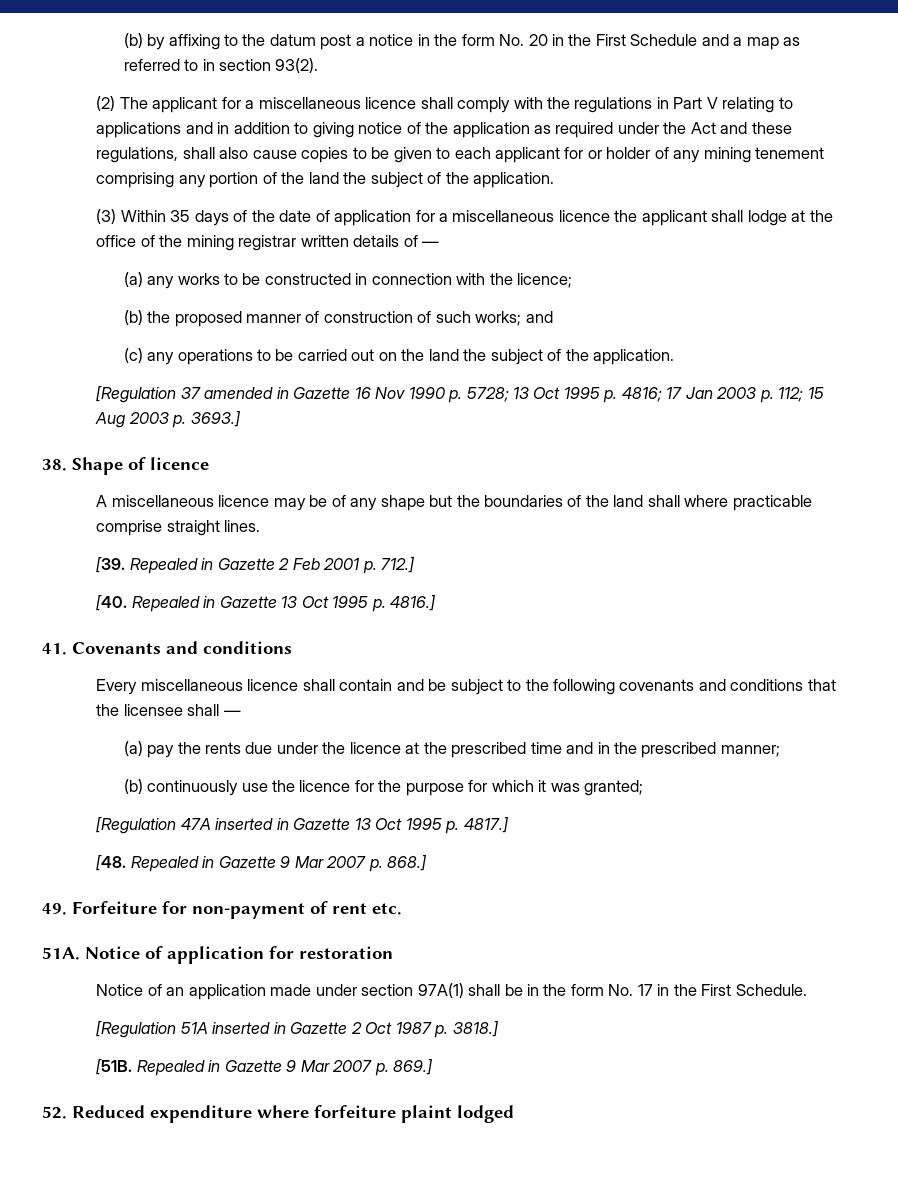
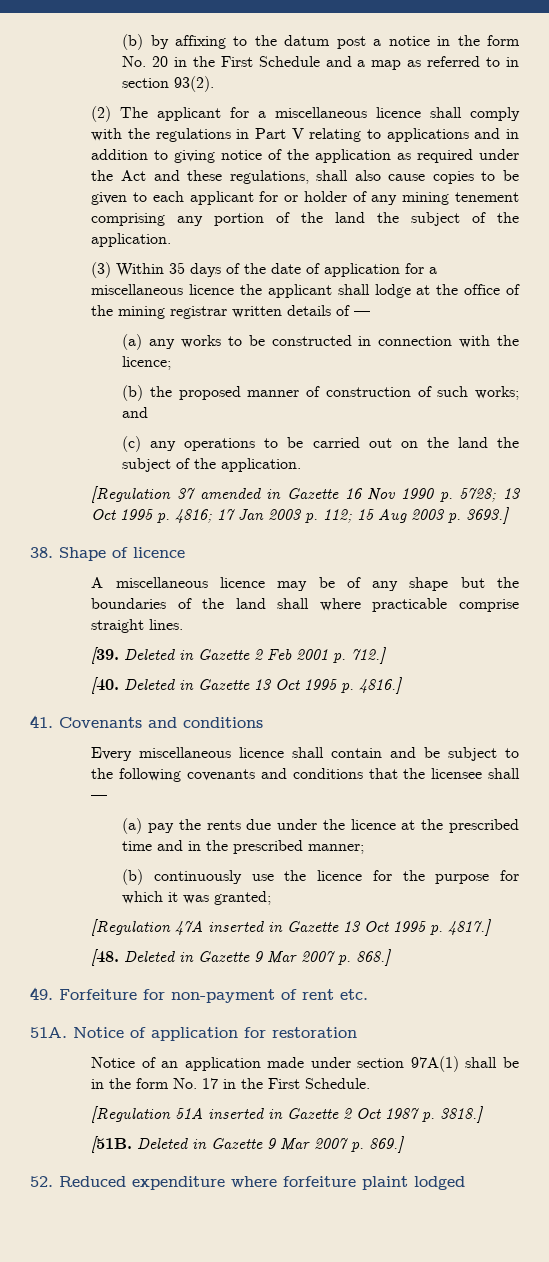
- [39. Repealed in Gazette 2 Feb 2001 p. 712.]
+ [39. Deleted in Gazette 2 Feb 2001 p. 712.]
- [40. Repealed in Gazette 13 Oct 1995 p. 4816.]
+ [40. Deleted in Gazette 13 Oct 1995 p. 4816.]
- [48. Repealed in Gazette 9 Mar 2007 p. 868.]
+ [48. Deleted in Gazette 9 Mar 2007 p. 868.]
- Repealed in Gazette 9 Mar 2007 p. 869.]
+ Deleted in Gazette 9 Mar 2007 p. 869.]

